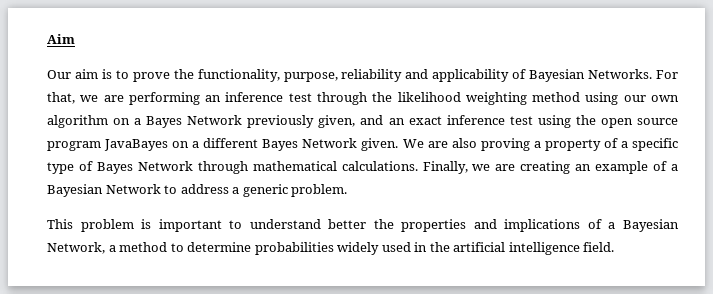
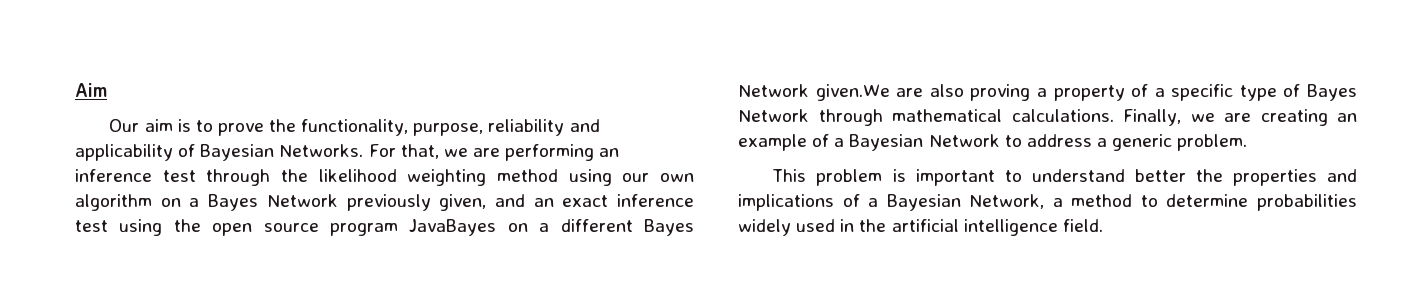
- For that, we are performing an inference test through the likelihood weighting method using our own algorithm on a Bayes Network previously given, and an exact inference test using the open source program JavaBayes on a different Bayes Network given. We are also proving a property of a specific type of Bayes Network through mathematical calculations.
+ For that, we are performing an inference test through the likelihood weighting method using our own algorithm on a Bayes Network previously given, and an exact inference test using the open source program JavaBayes on a different Bayes Network given.We are also proving a property of a specific type of Bayes Network through mathematical calculations.

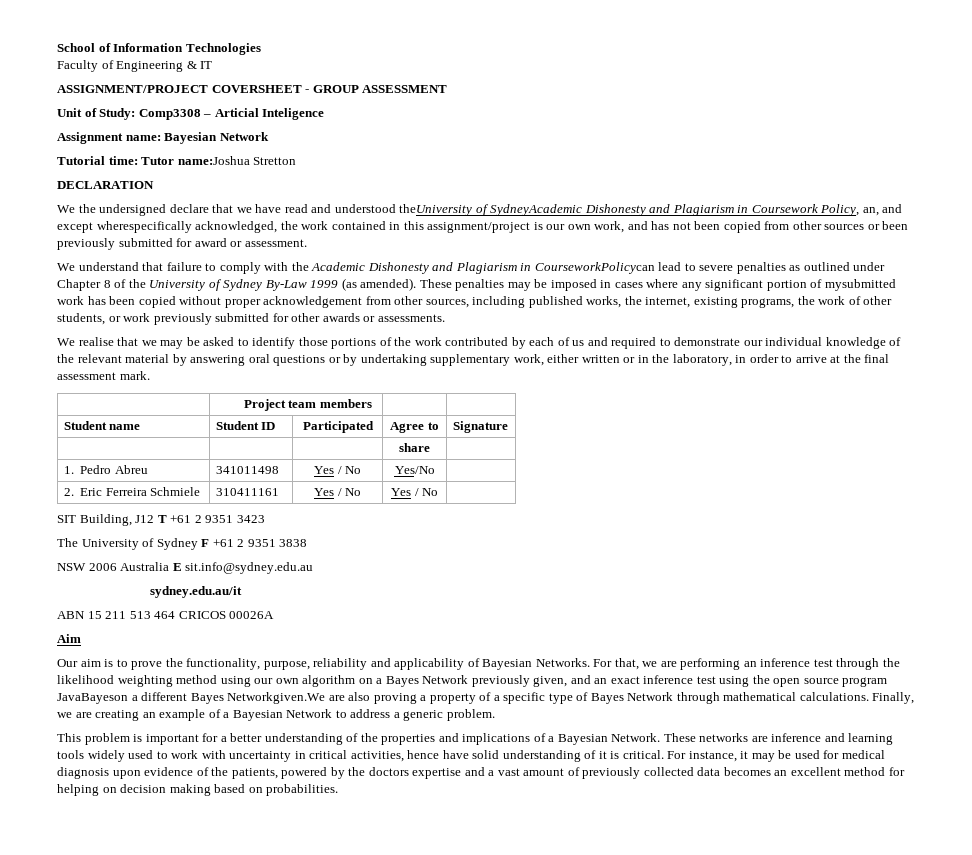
+ School of Information Technologies
+ Faculty of Engineering & IT
+ ASSIGNMENT/PROJECT COVERSHEET - GROUP ASSESSMENT
+ Unit of Study: Comp3308 – Articial Inteligence
+ Assignment name: Bayesian Network
+ Tutorial time: Tutor name:Joshua Stretton
+ DECLARATION
+ We the undersigned declare that we have read and understood theUniversity of SydneyAcademic Dishonesty and Plagiarism in Coursework Policy, an, and except wherespecifically acknowledged, the work contained in this assignment/project is our own work, and has not been copied from other sources or been previously submitted for award or assessment.
+ We understand that failure to comply with the Academic Dishonesty and Plagiarism in CourseworkPolicycan lead to severe penalties as outlined under Chapter 8 of the University of Sydney By-Law 1999 (as amended). These penalties may be imposed in cases where any significant portion of mysubmitted work has been copied without proper acknowledgement from other sources, including published works, the internet, existing programs, the work of other students, or work previously submitted for other awards or assessments.
+ We realise that we may be asked to identify those portions of the work contributed by each of us and required to demonstrate our individual knowledge of the relevant material by answering oral questions or by undertaking supplementary work, either written or in the laboratory, in order to arrive at the final assessment mark.
+ | Project team members | |
+ Student name | Student ID | Participated | Agree to | Signature
+ | | | share |
+ 1. Pedro Abreu | 341011498 | Yes / No | Yes/No |
+ 2. Eric Ferreira Schmiele | 310411161 | Yes / No | Yes / No |
+ SIT Building, J12 T +61 2 9351 3423
+ The University of Sydney F +61 2 9351 3838
+ NSW 2006 Australia E sit.info@sydney.edu.au
+ sydney.edu.au/it
+ ABN 15 211 513 464 CRICOS 00026A
- For that, we are performing an inference test through the likelihood weighting method using our own algorithm on a Bayes Network previously given, and an exact inference test using the open source program JavaBayes on a different Bayes Network given.We are also proving a property of a specific type of Bayes Network through mathematical calculations.
+ For that, we are performing an inference test through the likelihood weighting method using our own algorithm on a Bayes Network previously given, and an exact inference test using the open source program JavaBayeson a different Bayes Networkgiven.We are also proving a property of a specific type of Bayes Network through mathematical calculations.
- This problem is important to understand better the properties and implications of a Bayesian Network, a method to determine probabilities widely used in the artificial intelligence field.
+ This problem is important for a better understanding of the properties and implications of a Bayesian Network. These networks are inference and learning tools widely used to work with uncertainty in critical activities, hence have solid understanding of it is critical. For instance, it may be used for medical diagnosis upon evidence of the patients, powered by the doctors expertise and a vast amount of previously collected data becomes an excellent method for helping on decision making based on probabilities.

